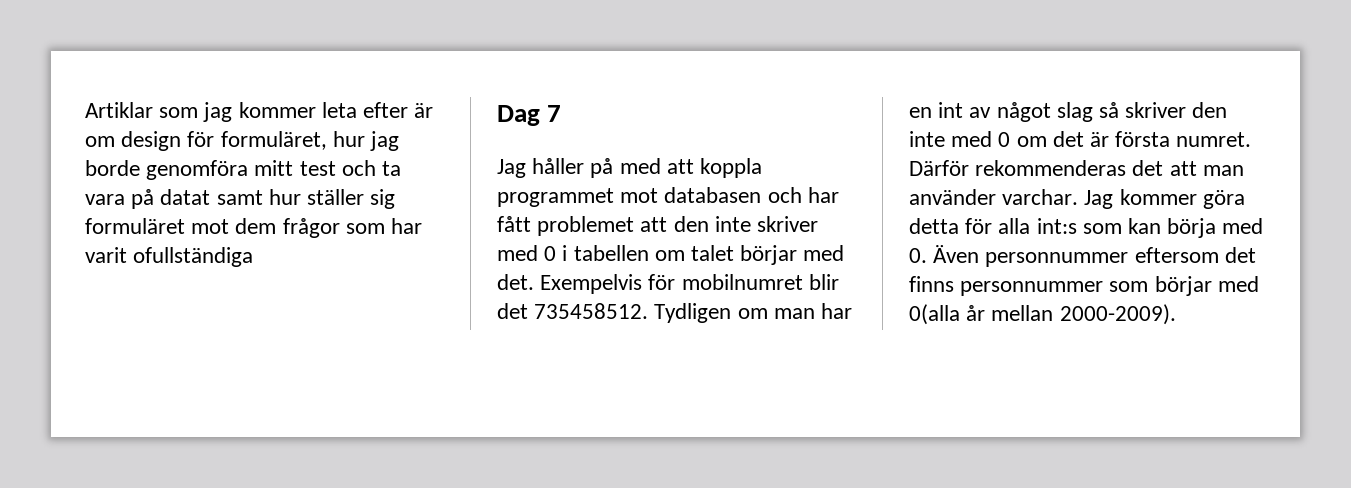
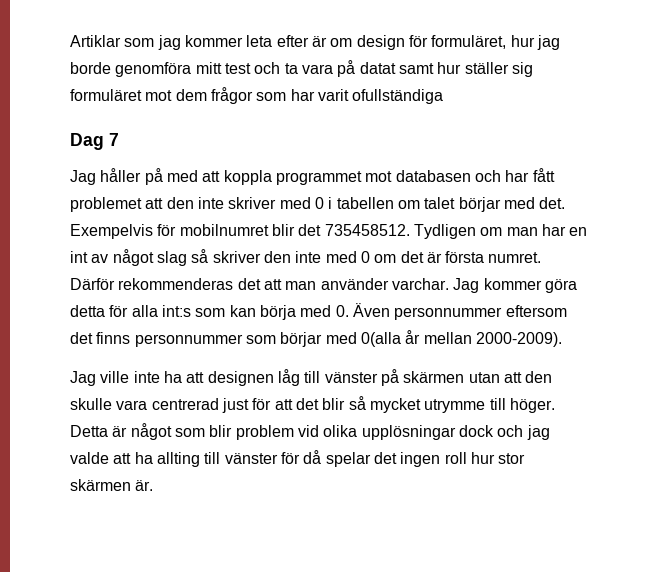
+ Jag ville inte ha att designen låg till vänster på skärmen utan att den skulle vara centrerad just för att det blir så mycket utrymme till höger. Detta är något som blir problem vid olika upplösningar dock och jag valde att ha allting till vänster för då spelar det ingen roll hur stor skärmen är.

